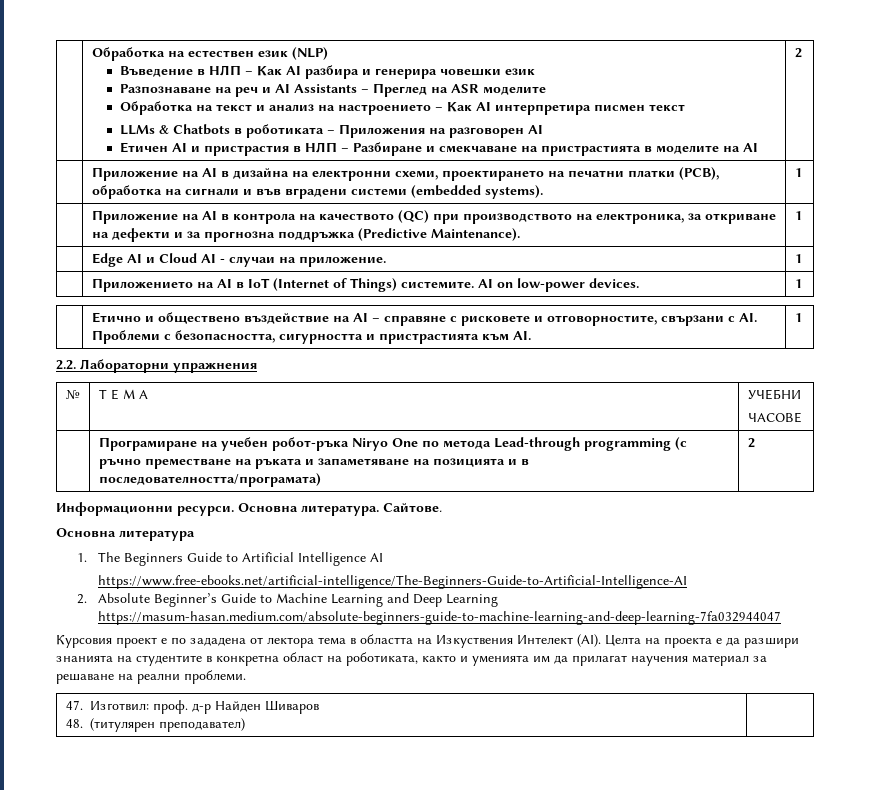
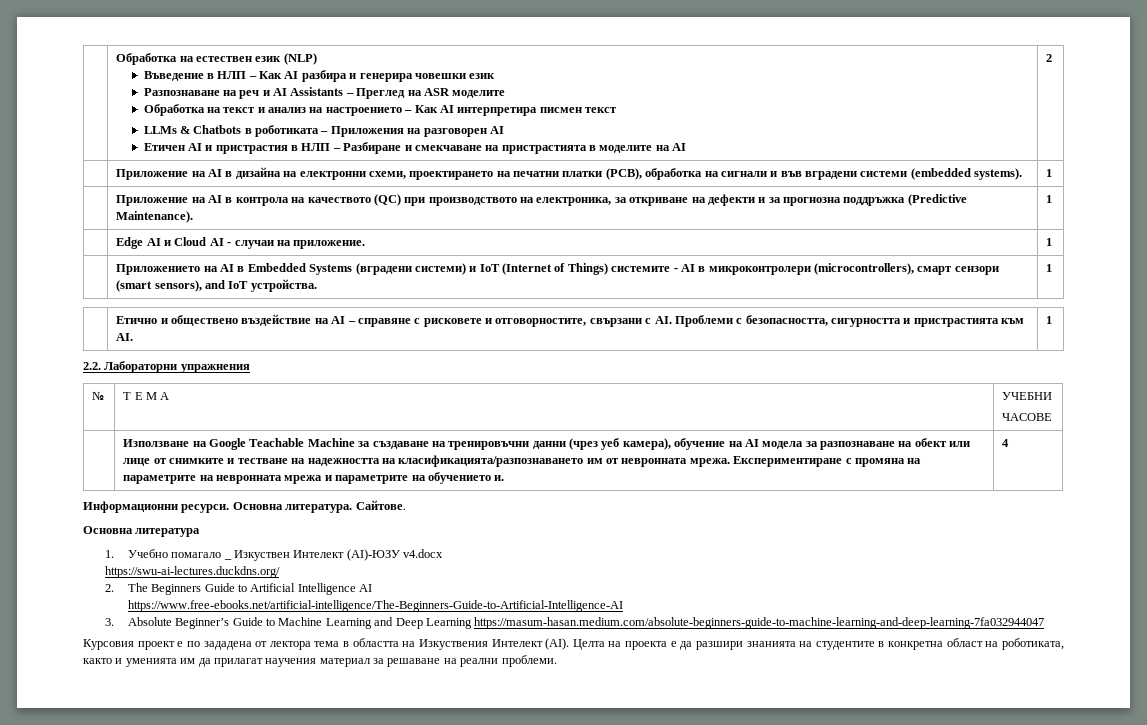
- | Приложението на AI в IoT (Internet of Things) системите. AI on low-power devices. | 1
+ | Приложението на AI в Embedded Systems (вградени системи) и IoT (Internet of Things) системите - AI в микроконтролери (microcontrollers), смарт сензори (smart sensors), and IoT устройства. | 1
- Програмиране на учебен робот-ръка Niryo One по метода Lead-through programming (с ръчно преместване на ръката и запаметяване на позицията и в последователността/програмата) | 2
+ Използване на Google Teachable Machine за създаване на тренировъчни данни (чрез уеб камера), обучение на AI модела за разпознаване на обект или лице от снимките и тестване на надежността на класификацията/разпознаването им от невронната мрежа. Експериментиране с промяна на параметрите на невронната мрежа и параметрите на обучението и. | 4
- 1. The Beginners Guide to Artificial Intelligence AI
+ 1. Учебно помагало _ Изкуствен Интелект (AI)-ЮЗУ v4.docx
+ https://swu-ai-lectures.duckdns.org/
+ 2. The Beginners Guide to Artificial Intelligence AI
- 2. Absolute Beginner’s Guide to Machine Learning and Deep Learning https://masum-hasan.medium.com/absolute-beginners-guide-to-machine-learning-and-deep-learning-7fa032944047
+ 3. Absolute Beginner’s Guide to Machine Learning and Deep Learning https://masum-hasan.medium.com/absolute-beginners-guide-to-machine-learning-and-deep-learning-7fa032944047
- 47. Изготвил: проф. д-р Найден Шиваров
- 48. (титулярен преподавател) |

